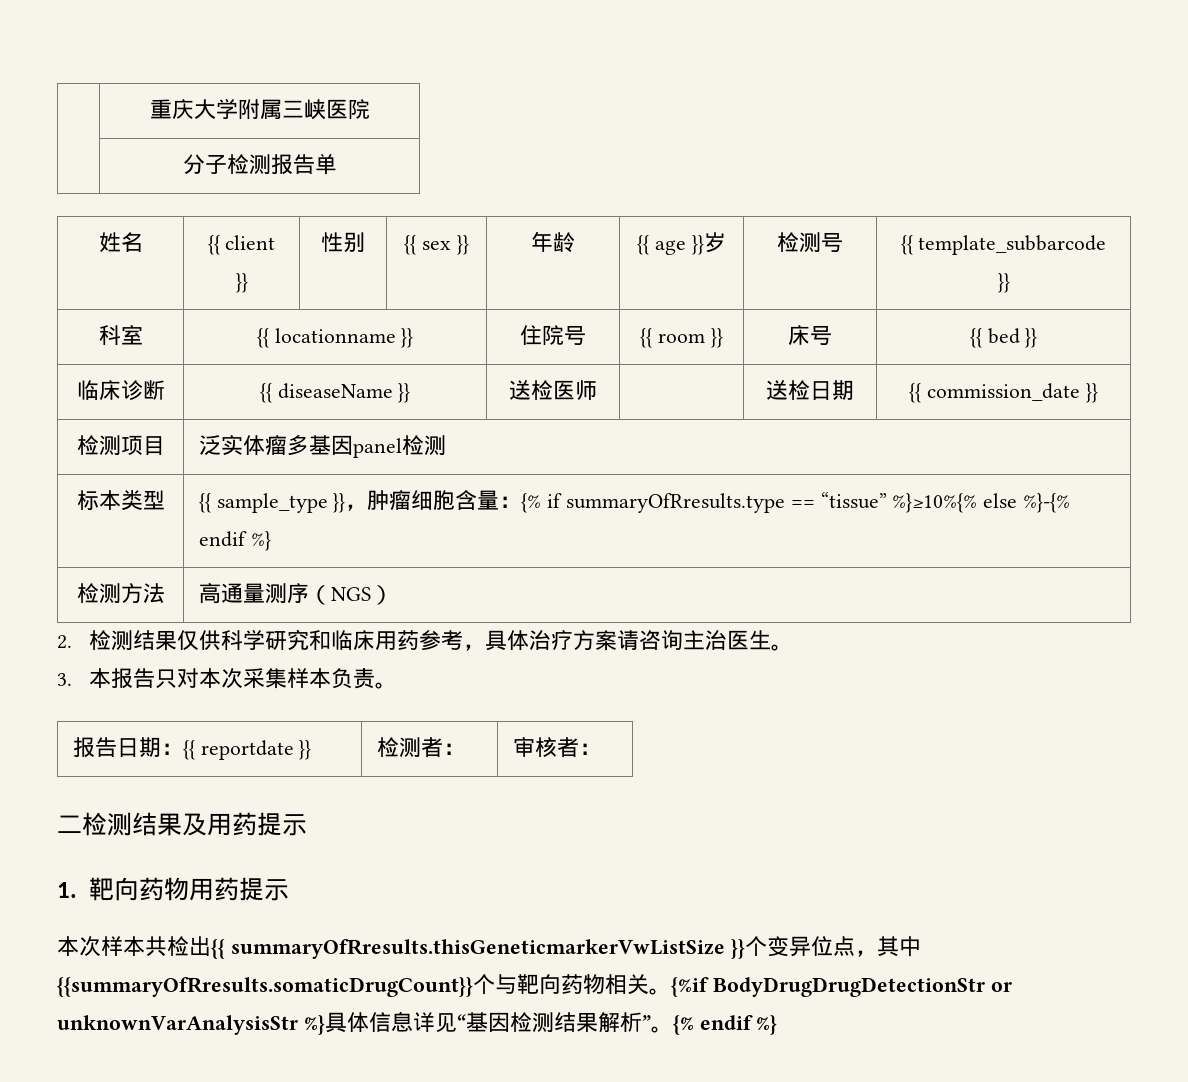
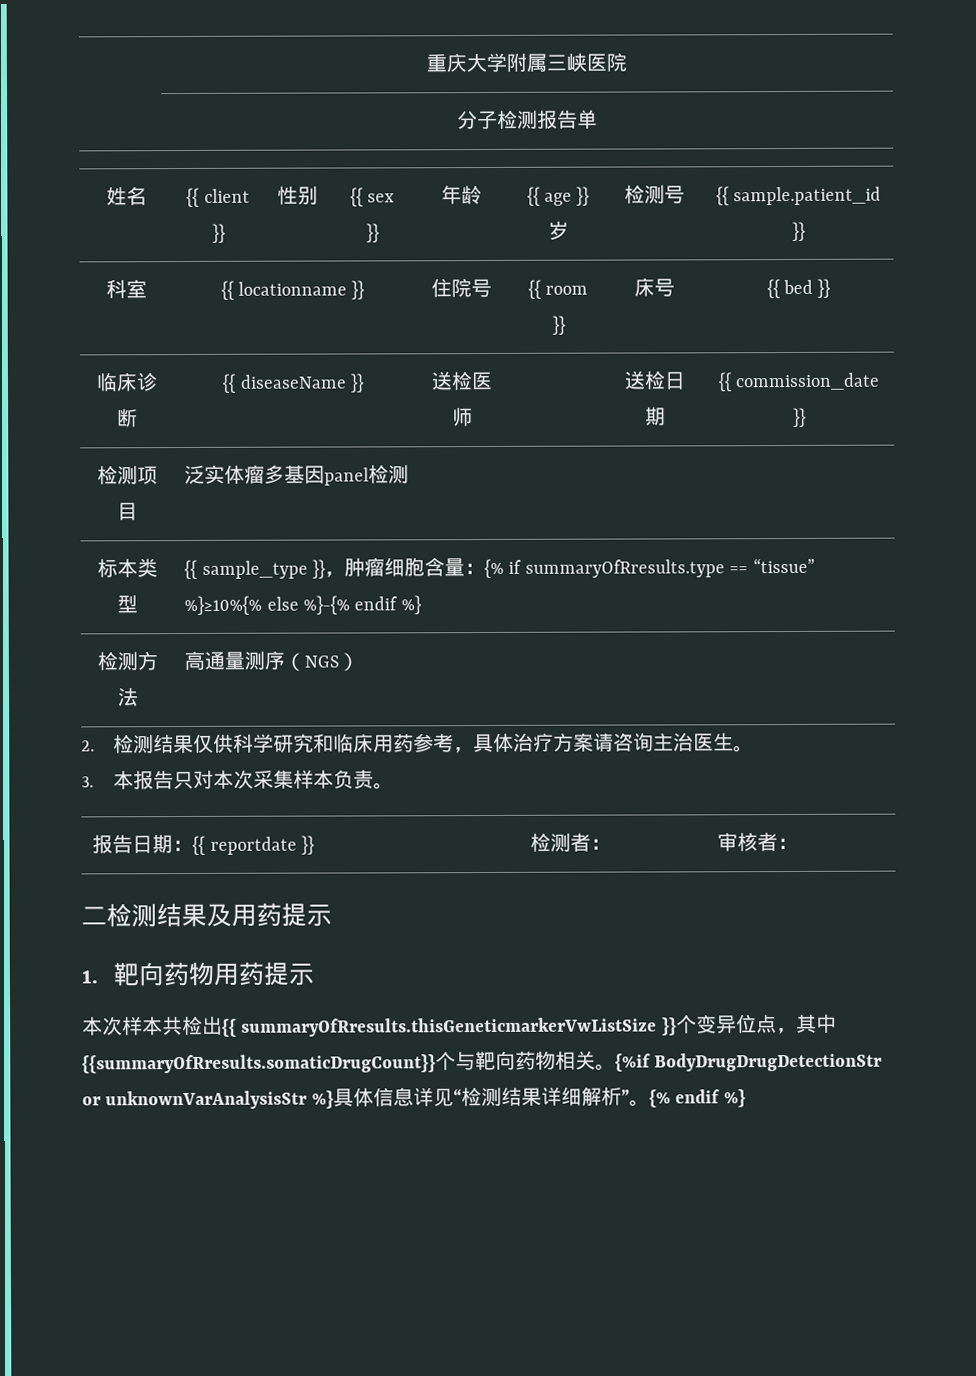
- 姓名 | {{ client }} | 性别 | {{ sex }} | 年龄 | {{ age }}岁 | 检测号 | {{ template_subbarcode }}
+ 姓名 | {{ client }} | 性别 | {{ sex }} | 年龄 | {{ age }}岁 | 检测号 | {{ sample.patient_id }}
- {%if BodyDrugDrugDetectionStr or unknownVarAnalysisStr %}具体信息详见“基因检测结果解析”。
+ {%if BodyDrugDrugDetectionStr or unknownVarAnalysisStr %}具体信息详见“检测结果详细解析”。

